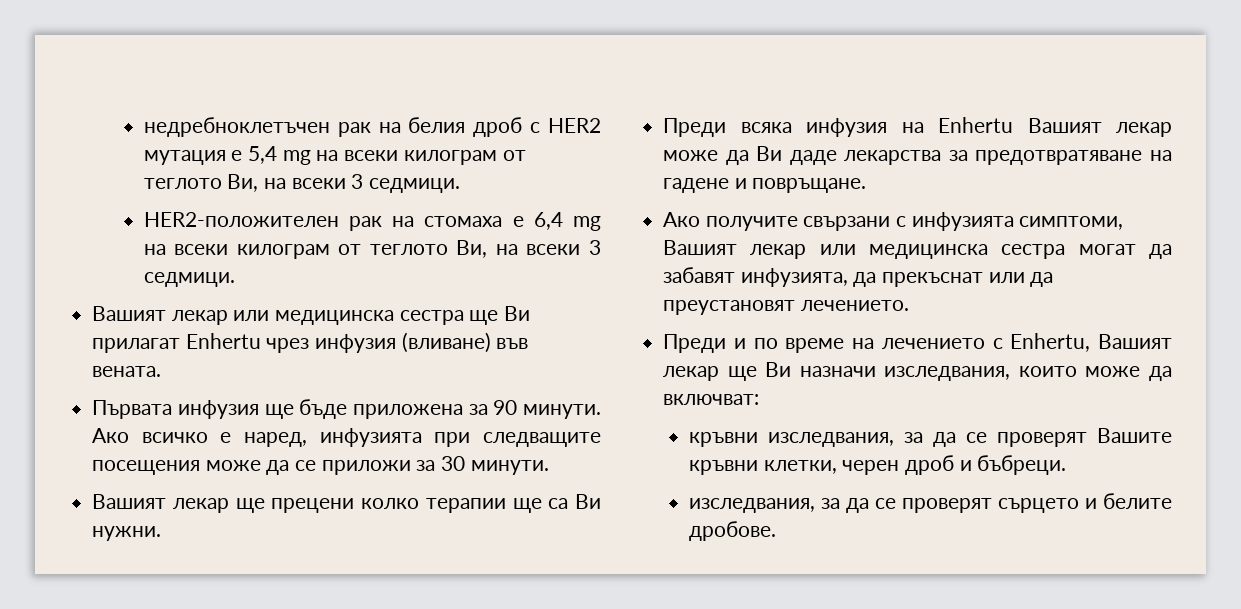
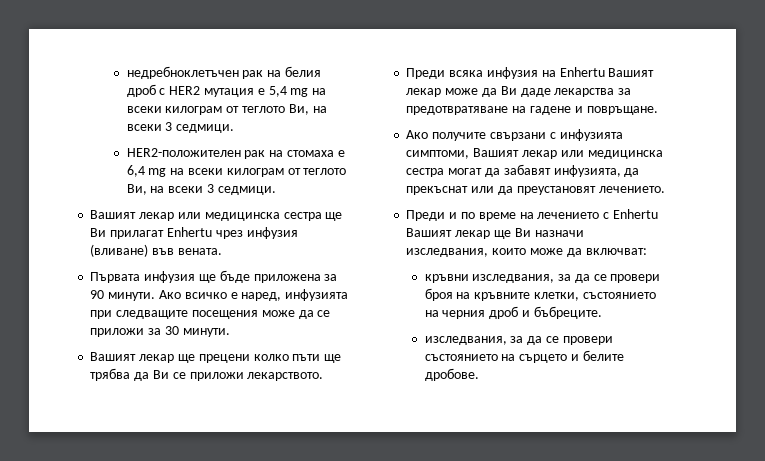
- Вашият лекар ще прецени колко терапии ще са Ви нужни.
+ Вашият лекар ще прецени колко пъти ще трябва да Ви се приложи лекарството.
- Преди и по време на лечението с Enhertu, Вашият лекар ще Ви назначи изследвания, които може да включват:
+ Преди и по време на лечението с Enhertu Вашият лекар ще Ви назначи изследвания, които може да включват:
- кръвни изследвания, за да се проверят Вашите кръвни клетки, черен дроб и бъбреци.
- изследвания, за да се проверят сърцето и белите дробове.
+ кръвни изследвания, за да се провери броя на кръвните клетки, състоянието на черния дроб и бъбреците.
+ изследвания, за да се провери състоянието на сърцето и белите дробове.

